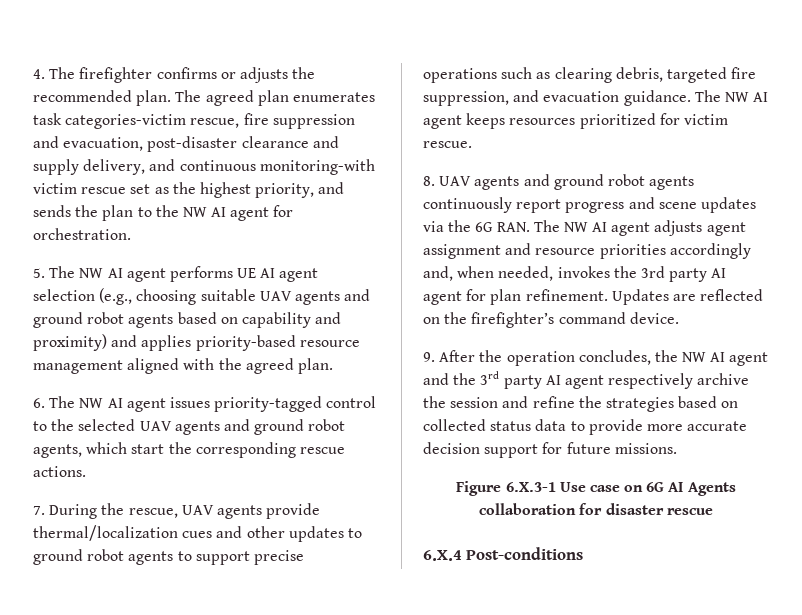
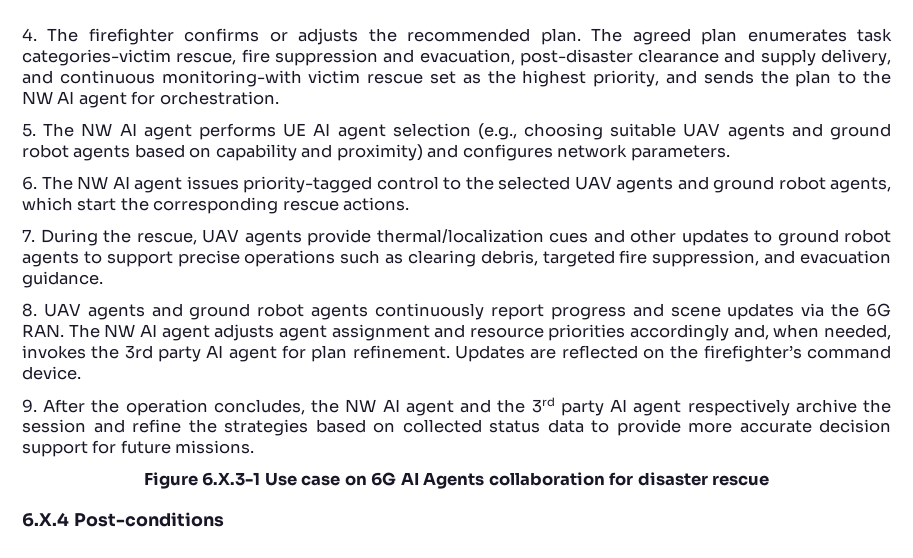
- 5. The NW AI agent performs UE AI agent selection (e.g., choosing suitable UAV agents and ground robot agents based on capability and proximity) and applies priority-based resource management aligned with the agreed plan.
+ 5. The NW AI agent performs UE AI agent selection (e.g., choosing suitable UAV agents and ground robot agents based on capability and proximity) and configures network parameters.
- The NW AI agent keeps resources prioritized for victim rescue.

